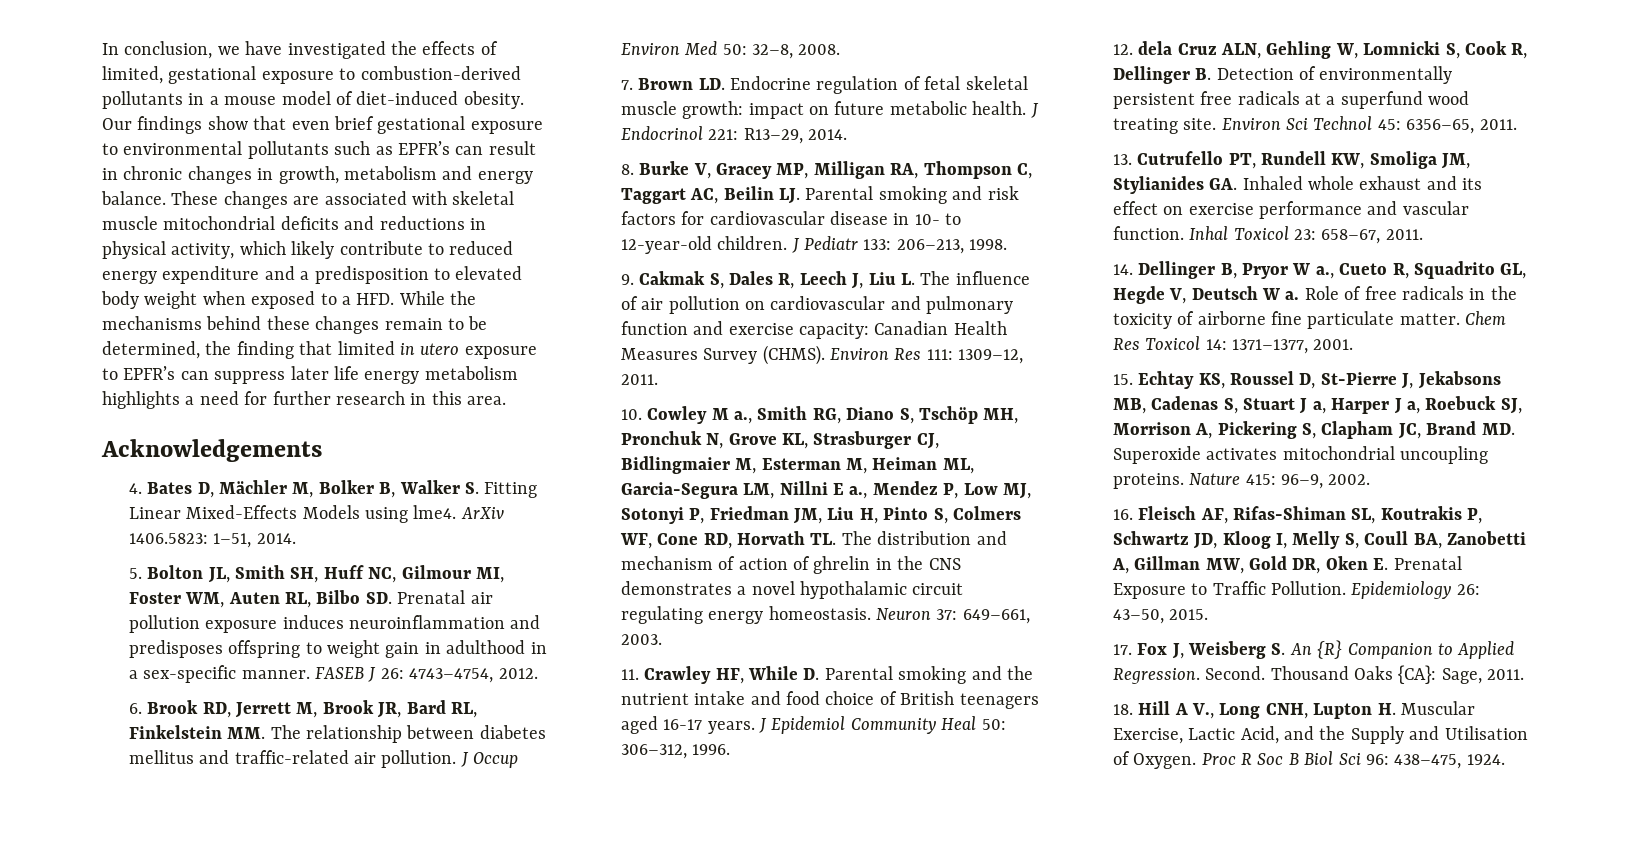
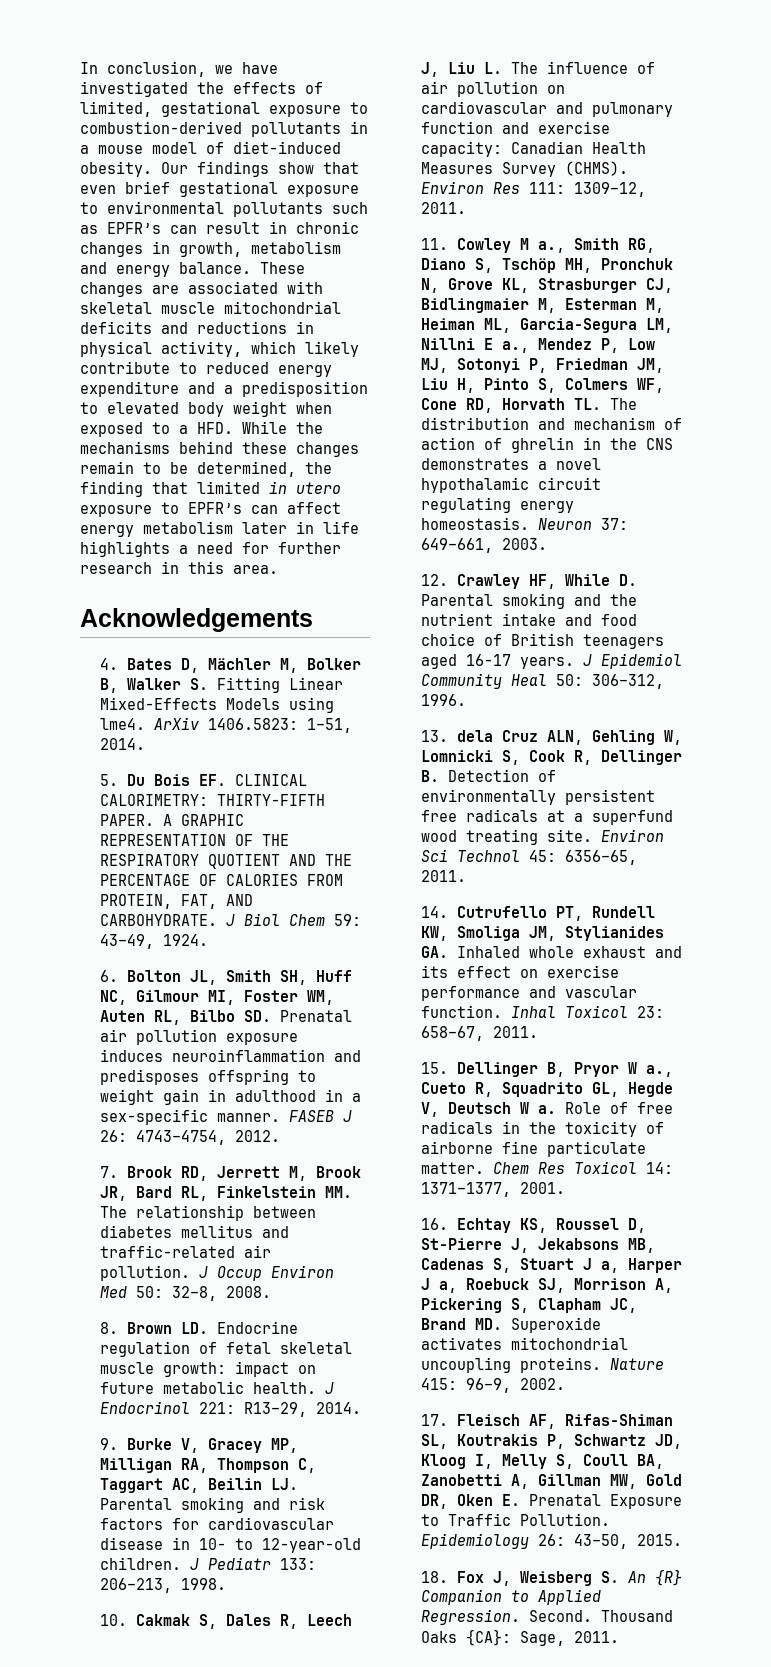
- These changes are associated with skeletal muscle mitochondrial deficits and reductions in physical activity, which likely contribute to reduced energy expenditure and a predisposition to elevated body weight when exposed to a HFD. While the mechanisms behind these changes remain to be determined, the finding that limited in utero exposure to EPFR’s can suppress later life energy metabolism highlights a need for further research in this area.
+ These changes are associated with skeletal muscle mitochondrial deficits and reductions in physical activity, which likely contribute to reduced energy expenditure and a predisposition to elevated body weight when exposed to a HFD. While the mechanisms behind these changes remain to be determined, the finding that limited in utero exposure to EPFR’s can affect energy metabolism later in life highlights a need for further research in this area.
- 5. Bolton JL, Smith SH, Huff NC, Gilmour MI, Foster WM, Auten RL, Bilbo SD. Prenatal air pollution exposure induces neuroinflammation and predisposes offspring to weight gain in adulthood in a sex-specific manner.
+ 5. Du Bois EF. CLINICAL CALORIMETRY: THIRTY-FIFTH PAPER. A GRAPHIC REPRESENTATION OF THE RESPIRATORY QUOTIENT AND THE PERCENTAGE OF CALORIES FROM PROTEIN, FAT, AND CARBOHYDRATE. J Biol Chem 59: 43–49, 1924.
+ 6. Bolton JL, Smith SH, Huff NC, Gilmour MI, Foster WM, Auten RL, Bilbo SD. Prenatal air pollution exposure induces neuroinflammation and predisposes offspring to weight gain in adulthood in a sex-specific manner.
- 6. Brook RD, Jerrett M, Brook JR, Bard RL, Finkelstein MM. The relationship between diabetes mellitus and traffic-related air pollution.
+ 7. Brook RD, Jerrett M, Brook JR, Bard RL, Finkelstein MM. The relationship between diabetes mellitus and traffic-related air pollution.
- 7. Brown LD. Endocrine regulation of fetal skeletal muscle growth: impact on future metabolic health.
+ 8. Brown LD. Endocrine regulation of fetal skeletal muscle growth: impact on future metabolic health.
- 8. Burke V, Gracey MP, Milligan RA, Thompson C, Taggart AC, Beilin LJ. Parental smoking and risk factors for cardiovascular disease in 10- to 12-year-old children.
+ 9. Burke V, Gracey MP, Milligan RA, Thompson C, Taggart AC, Beilin LJ. Parental smoking and risk factors for cardiovascular disease in 10- to 12-year-old children.
- 9. Cakmak S, Dales R, Leech J, Liu L. The influence of air pollution on cardiovascular and pulmonary function and exercise capacity: Canadian Health Measures Survey (CHMS).
+ 10. Cakmak S, Dales R, Leech J, Liu L. The influence of air pollution on cardiovascular and pulmonary function and exercise capacity: Canadian Health Measures Survey (CHMS).
- 10. Cowley M a., Smith RG, Diano S, Tschöp MH, Pronchuk N, Grove KL, Strasburger CJ, Bidlingmaier M, Esterman M, Heiman ML, Garcia-Segura LM, Nillni E a., Mendez P, Low MJ, Sotonyi P, Friedman JM, Liu H, Pinto S, Colmers WF, Cone RD, Horvath TL. The distribution and mechanism of action of ghrelin in the CNS demonstrates a novel hypothalamic circuit regulating energy homeostasis.
+ 11. Cowley M a., Smith RG, Diano S, Tschöp MH, Pronchuk N, Grove KL, Strasburger CJ, Bidlingmaier M, Esterman M, Heiman ML, Garcia-Segura LM, Nillni E a., Mendez P, Low MJ, Sotonyi P, Friedman JM, Liu H, Pinto S, Colmers WF, Cone RD, Horvath TL. The distribution and mechanism of action of ghrelin in the CNS demonstrates a novel hypothalamic circuit regulating energy homeostasis.
- 11. Crawley HF, While D. Parental smoking and the nutrient intake and food choice of British teenagers aged 16-17 years.
+ 12. Crawley HF, While D. Parental smoking and the nutrient intake and food choice of British teenagers aged 16-17 years.
- 12. dela Cruz ALN, Gehling W, Lomnicki S, Cook R, Dellinger B. Detection of environmentally persistent free radicals at a superfund wood treating site.
+ 13. dela Cruz ALN, Gehling W, Lomnicki S, Cook R, Dellinger B. Detection of environmentally persistent free radicals at a superfund wood treating site.
- 13. Cutrufello PT, Rundell KW, Smoliga JM, Stylianides GA. Inhaled whole exhaust and its effect on exercise performance and vascular function.
+ 14. Cutrufello PT, Rundell KW, Smoliga JM, Stylianides GA. Inhaled whole exhaust and its effect on exercise performance and vascular function.
- 14. Dellinger B, Pryor W a., Cueto R, Squadrito GL, Hegde V, Deutsch W a.
+ 15. Dellinger B, Pryor W a., Cueto R, Squadrito GL, Hegde V, Deutsch W a.
- 15. Echtay KS, Roussel D, St-Pierre J, Jekabsons MB, Cadenas S, Stuart J a, Harper J a, Roebuck SJ, Morrison A, Pickering S, Clapham JC, Brand MD. Superoxide activates mitochondrial uncoupling proteins.
+ 16. Echtay KS, Roussel D, St-Pierre J, Jekabsons MB, Cadenas S, Stuart J a, Harper J a, Roebuck SJ, Morrison A, Pickering S, Clapham JC, Brand MD. Superoxide activates mitochondrial uncoupling proteins.
- 16. Fleisch AF, Rifas-Shiman SL, Koutrakis P, Schwartz JD, Kloog I, Melly S, Coull BA, Zanobetti A, Gillman MW, Gold DR, Oken E. Prenatal Exposure to Traffic Pollution.
+ 17. Fleisch AF, Rifas-Shiman SL, Koutrakis P, Schwartz JD, Kloog I, Melly S, Coull BA, Zanobetti A, Gillman MW, Gold DR, Oken E. Prenatal Exposure to Traffic Pollution.
- 17. Fox J, Weisberg S. An {R} Companion to Applied Regression.
+ 18. Fox J, Weisberg S. An {R} Companion to Applied Regression.
- 18. Hill A V., Long CNH, Lupton H. Muscular Exercise, Lactic Acid, and the Supply and Utilisation of Oxygen. Proc R Soc B Biol Sci 96: 438–475, 1924.

